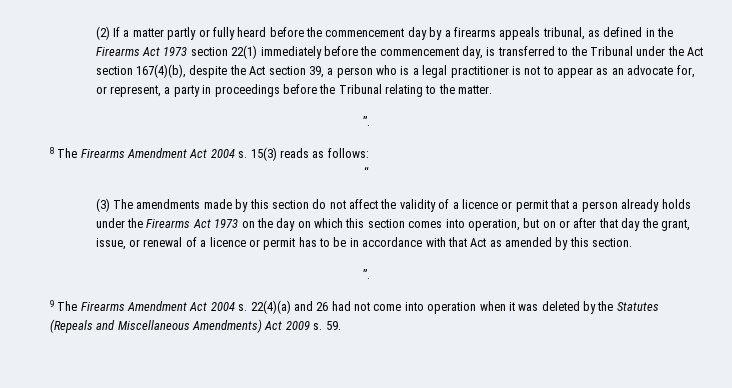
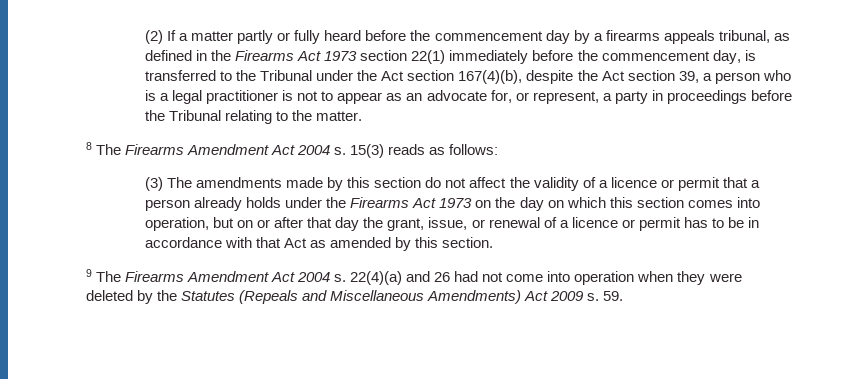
  (2) If a matter partly or fully heard before the commencement day by a firearms appeals tribunal, as defined in the Firearms Act 1973 section 22(1) immediately before the commencement day, is transferred to the Tribunal under the Act section 167(4)(b), despite the Act section 39, a person who is a legal practitioner is not to appear as an advocate for, or represent, a party in proceedings before the Tribunal relating to the matter.
- ”.
- “
  (3) The amendments made by this section do not affect the validity of a licence or permit that a person already holds under the Firearms Act 1973 on the day on which this section comes into operation, but on or after that day the grant, issue, or renewal of a licence or permit has to be in accordance with that Act as amended by this section.
- ”.
- 22(4)(a) and 26 had not come into operation when it was deleted by the Statutes (Repeals and Miscellaneous Amendments) Act 2009 s.
+ 22(4)(a) and 26 had not come into operation when they were deleted by the Statutes (Repeals and Miscellaneous Amendments) Act 2009 s.

